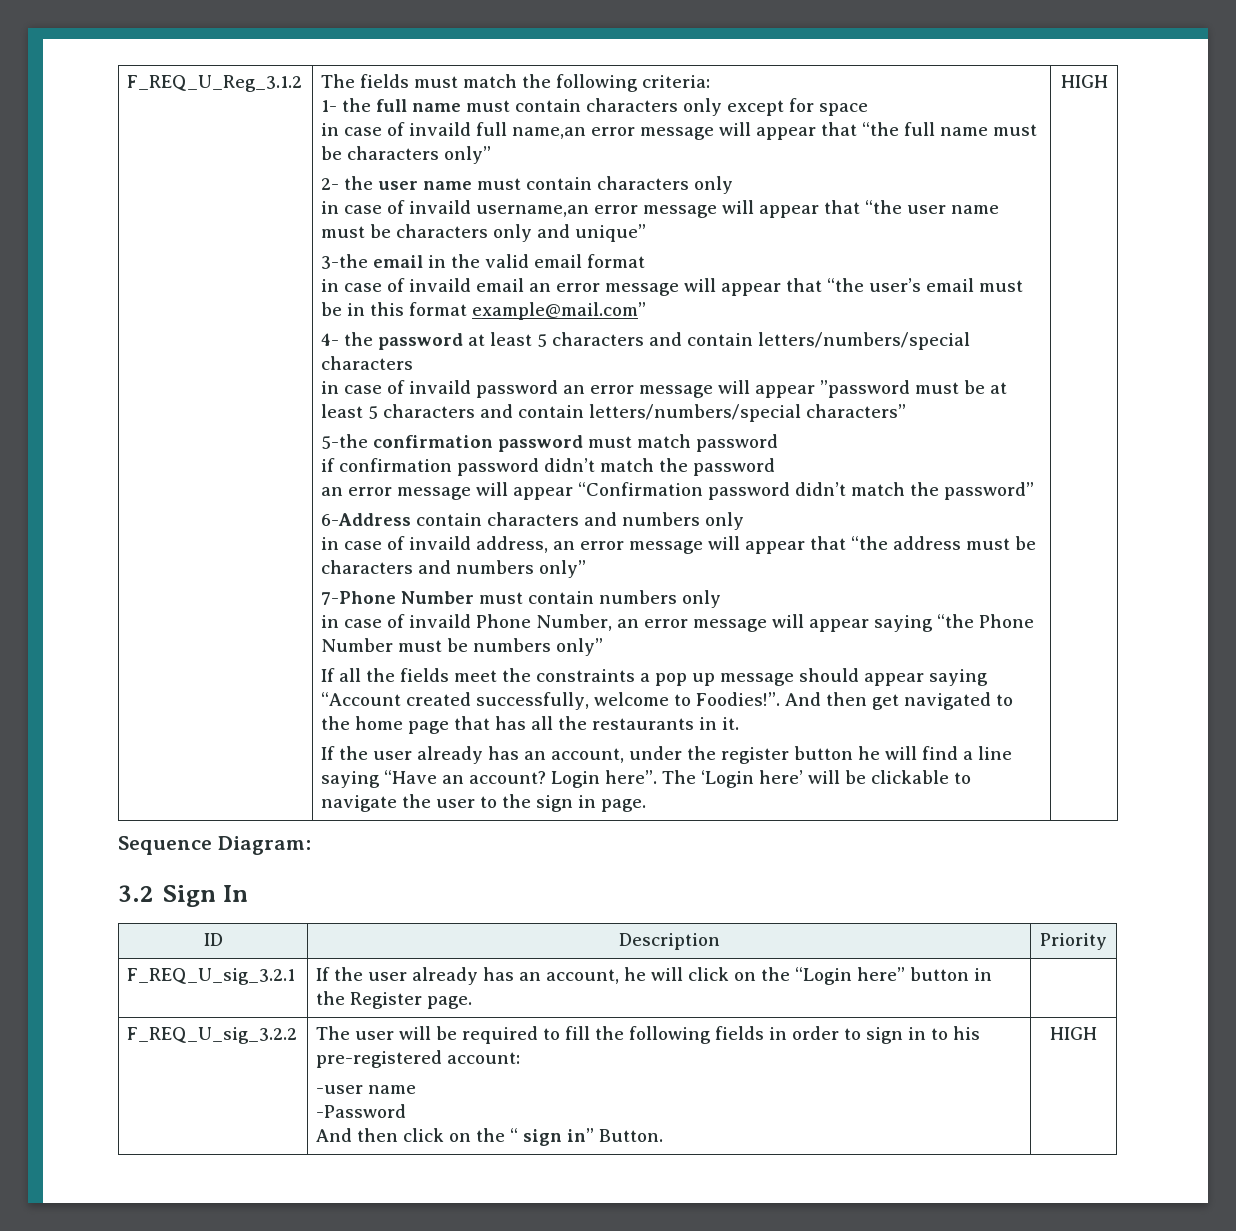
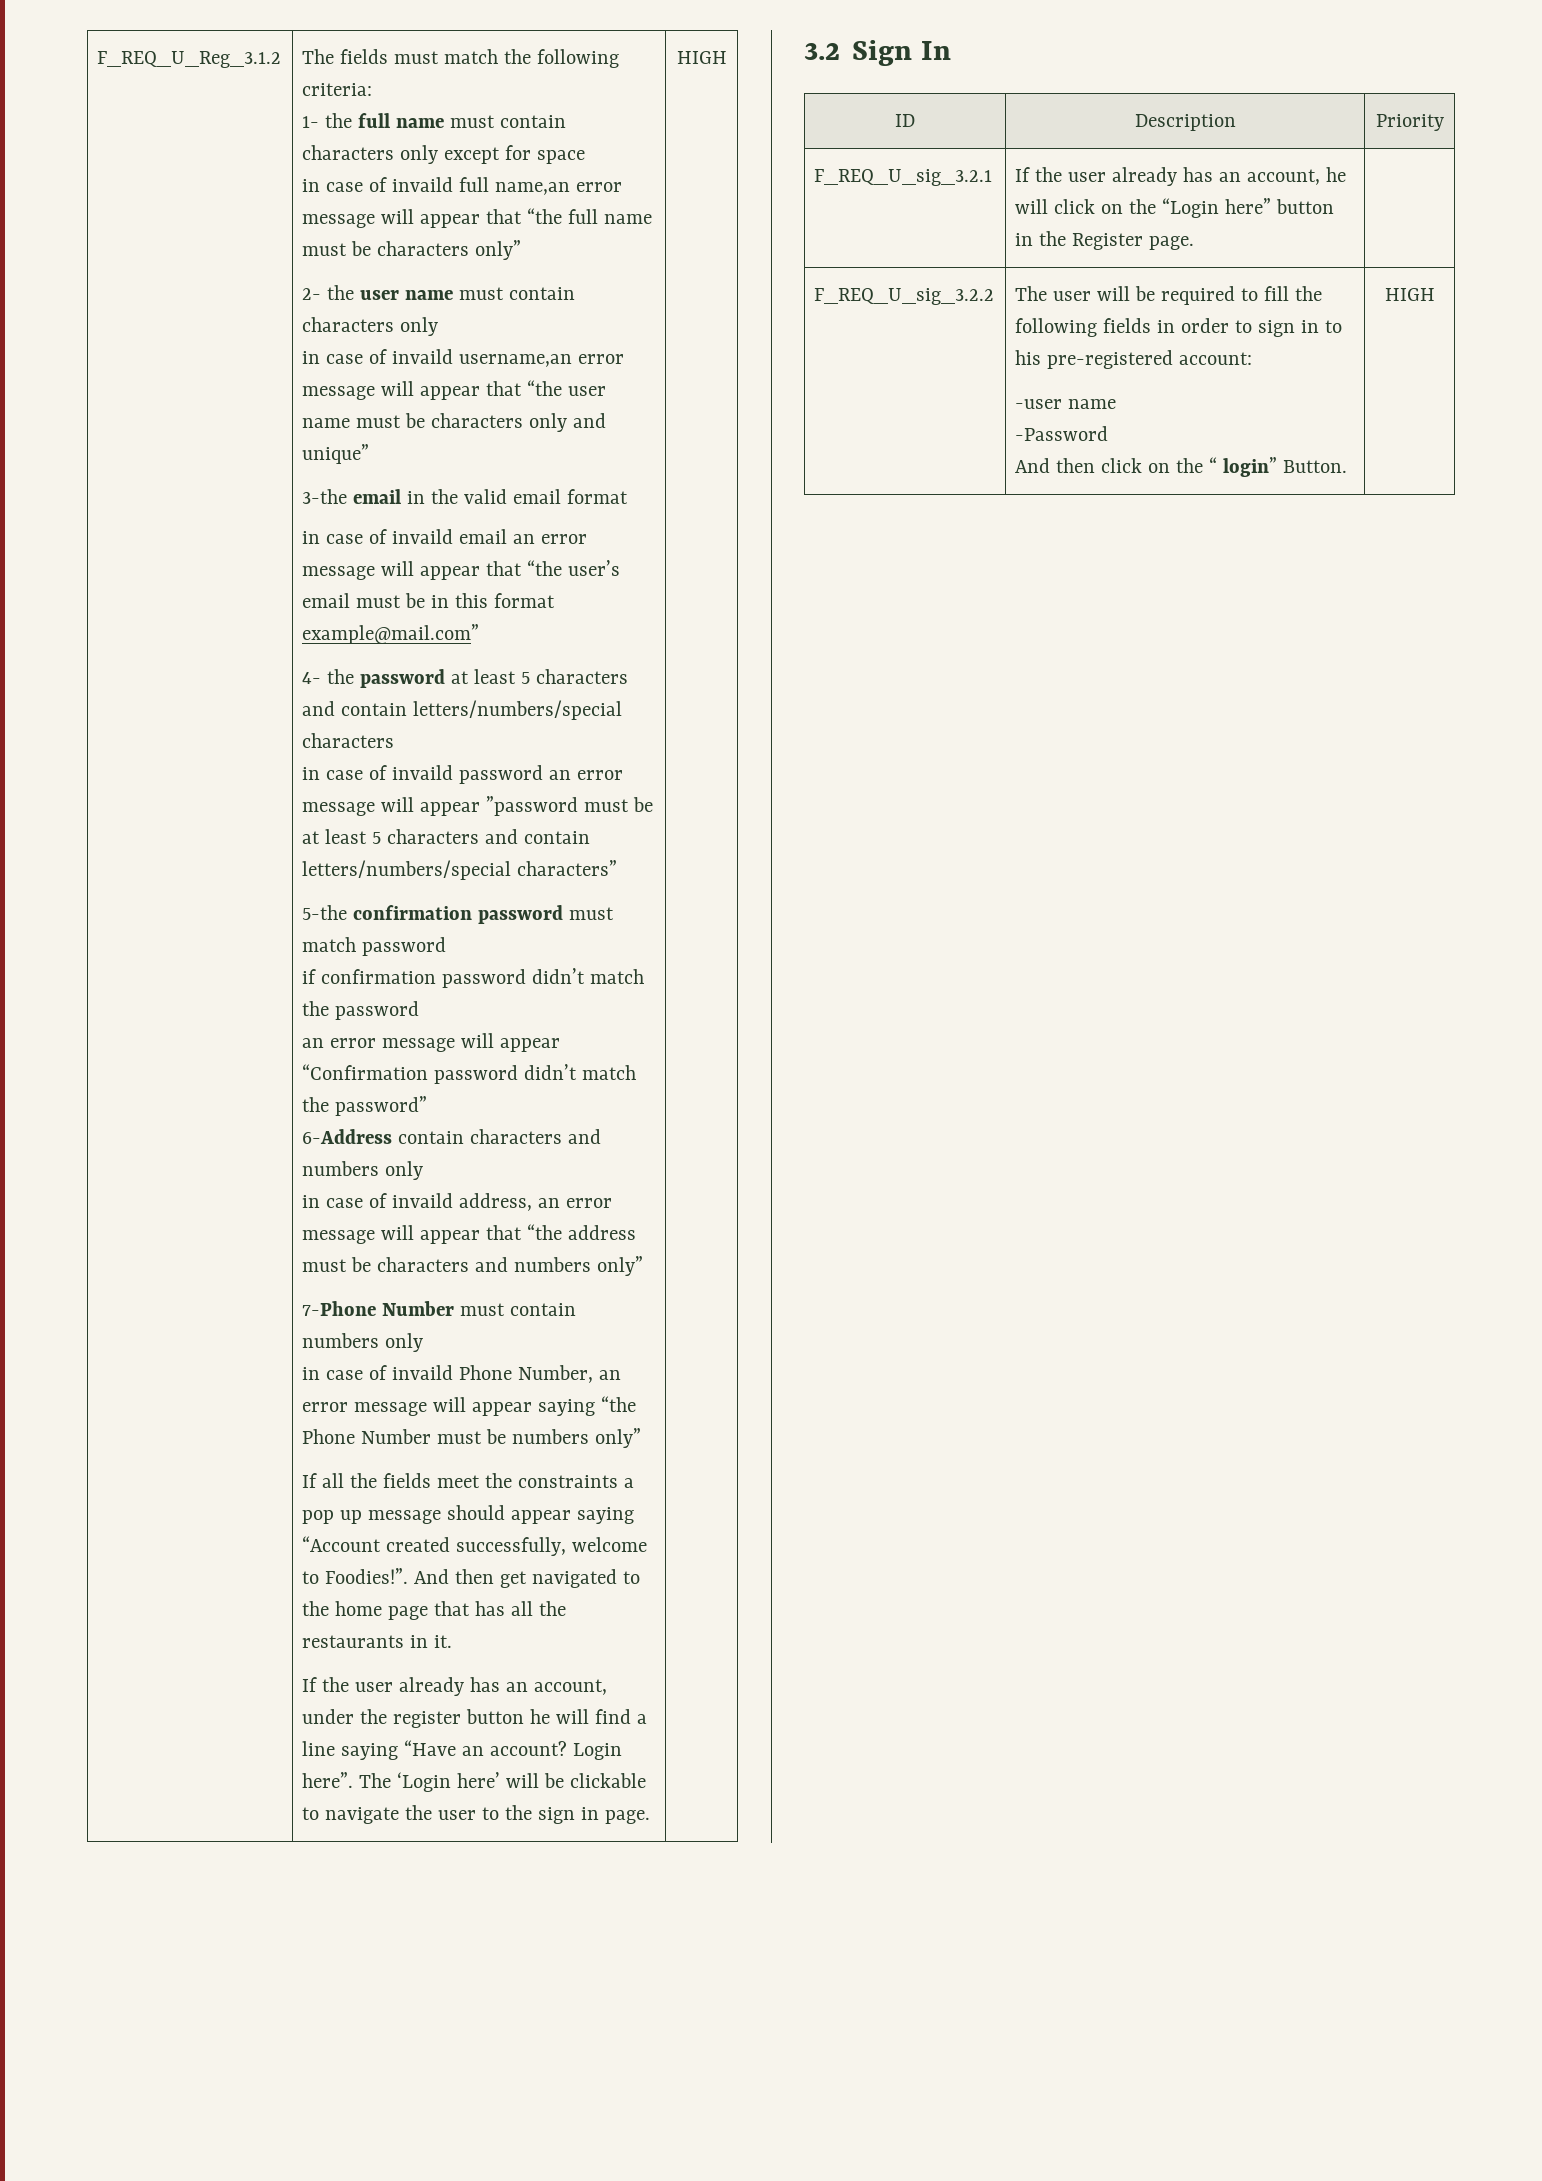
- Sequence Diagram:
  F_REQ_U_sig_3.2.2 | The user will be required to fill the following fields in order to sign in to his pre-registered account:
  -user name
  -Password
- And then click on the “ sign in” Button. | HIGH
+ And then click on the “ login” Button. | HIGH

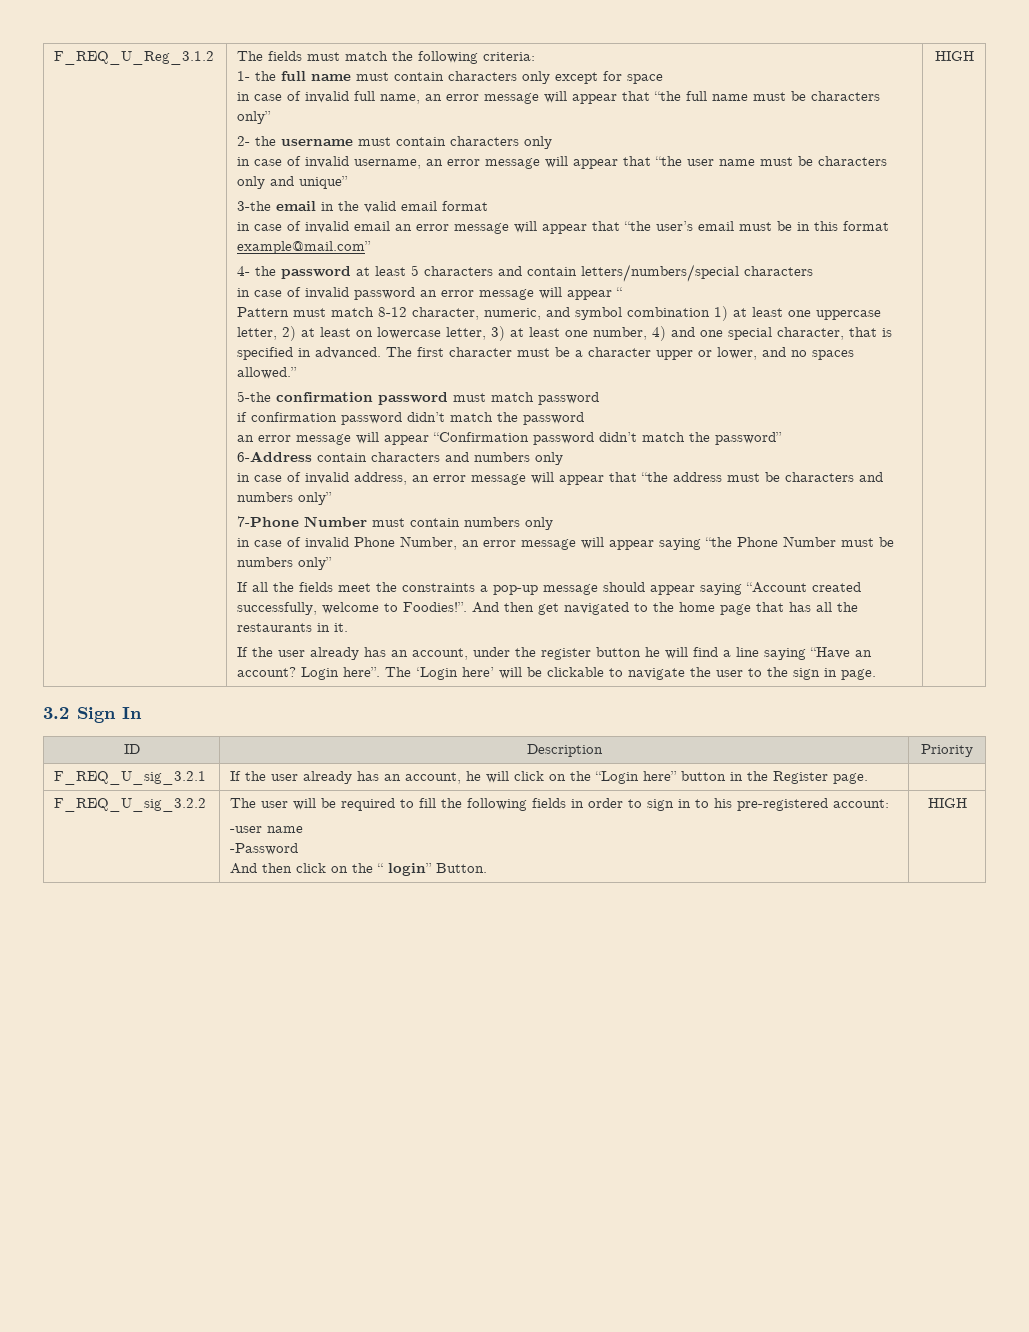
- in case of invaild full name,an error message will appear that “the full name must be characters only”
+ in case of invalid full name, an error message will appear that “the full name must be characters only”
- 2- the user name must contain characters only
+ 2- the username must contain characters only
- in case of invaild username,an error message will appear that “the user name must be characters only and unique”
+ in case of invalid username, an error message will appear that “the user name must be characters only and unique”
- in case of invaild email an error message will appear that “the user’s email must be in this format example@mail.com”
+ in case of invalid email an error message will appear that “the user’s email must be in this format example@mail.com”
- in case of invaild password an error message will appear ”password must be at least 5 characters and contain letters/numbers/special characters”
+ in case of invalid password an error message will appear “
+ Pattern must match 8-12 character, numeric, and symbol combination 1) at least one uppercase letter, 2) at least on lowercase letter, 3) at least one number, 4) and one special character, that is specified in advanced. The first character must be a character upper or lower, and no spaces allowed.”
- in case of invaild address, an error message will appear that “the address must be characters and numbers only”
+ in case of invalid address, an error message will appear that “the address must be characters and numbers only”
- in case of invaild Phone Number, an error message will appear saying “the Phone Number must be numbers only”
+ in case of invalid Phone Number, an error message will appear saying “the Phone Number must be numbers only”
- If all the fields meet the constraints a pop up message should appear saying “Account created successfully, welcome to Foodies!”.
+ If all the fields meet the constraints a pop-up message should appear saying “Account created successfully, welcome to Foodies!”.

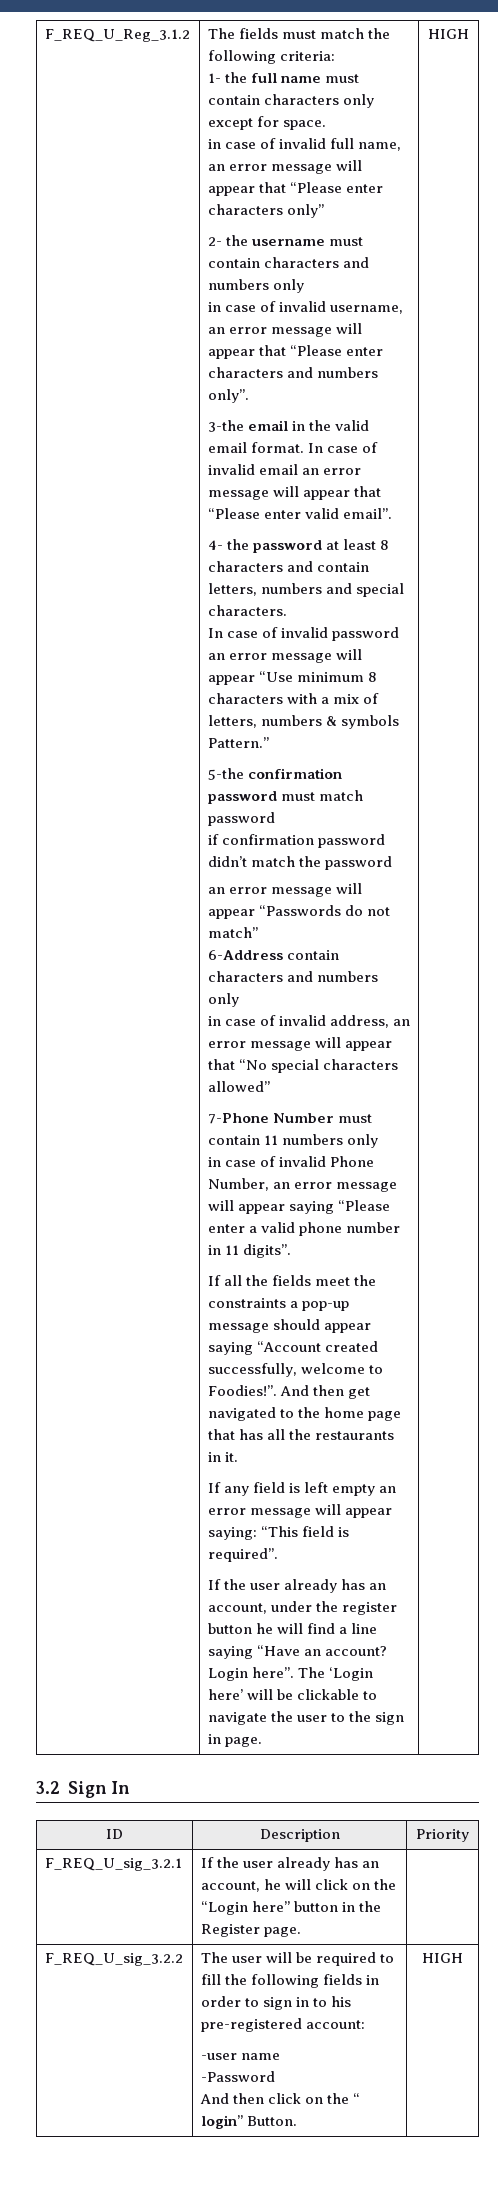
- 1- the full name must contain characters only except for space
+ 1- the full name must contain characters only except for space.
- in case of invalid full name, an error message will appear that “the full name must be characters only”
+ in case of invalid full name, an error message will appear that “Please enter characters only”
- 2- the username must contain characters only
+ 2- the username must contain characters and numbers only
- in case of invalid username, an error message will appear that “the user name must be characters only and unique”
+ in case of invalid username, an error message will appear that “Please enter characters and numbers only”.
- 3-the email in the valid email format
- in case of invalid email an error message will appear that “the user’s email must be in this format example@mail.com”
+ 3-the email in the valid email format. In case of invalid email an error message will appear that “Please enter valid email”.
- 4- the password at least 5 characters and contain letters/numbers/special characters
- in case of invalid password an error message will appear “
- Pattern must match 8-12 character, numeric, and symbol combination 1) at least one uppercase letter, 2) at least on lowercase letter, 3) at least one number, 4) and one special character, that is specified in advanced. The first character must be a character upper or lower, and no spaces allowed.”
+ 4- the password at least 8 characters and contain letters, numbers and special characters.
+ In case of invalid password an error message will appear “Use minimum 8 characters with a mix of letters, numbers & symbols Pattern.”
- an error message will appear “Confirmation password didn’t match the password”
+ an error message will appear “Passwords do not match”
- in case of invalid address, an error message will appear that “the address must be characters and numbers only”
+ in case of invalid address, an error message will appear that “No special characters allowed”
- 7-Phone Number must contain numbers only
+ 7-Phone Number must contain 11 numbers only
- in case of invalid Phone Number, an error message will appear saying “the Phone Number must be numbers only”
+ in case of invalid Phone Number, an error message will appear saying “Please enter a valid phone number in 11 digits”.
+ If any field is left empty an error message will appear saying: “This field is required”.

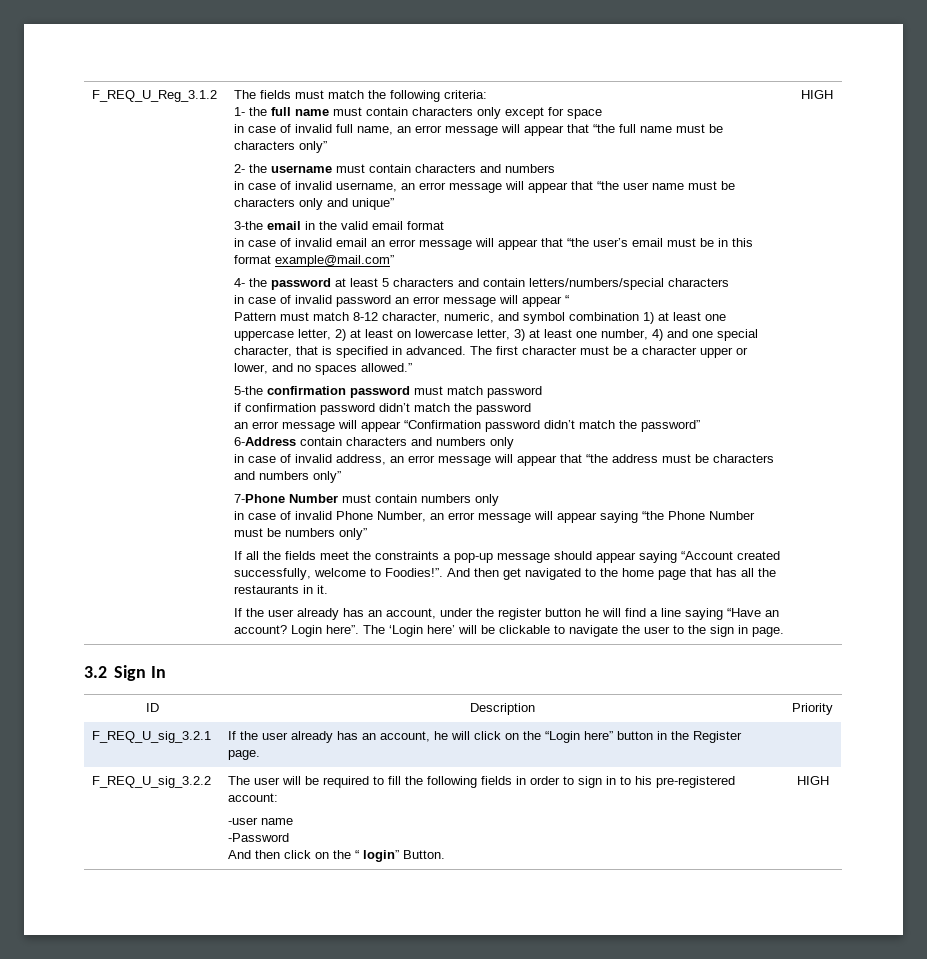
- 1- the full name must contain characters only except for space.
+ 1- the full name must contain characters only except for space
- in case of invalid full name, an error message will appear that “Please enter characters only”
+ in case of invalid full name, an error message will appear that “the full name must be characters only”
- 2- the username must contain characters and numbers only
+ 2- the username must contain characters and numbers
- in case of invalid username, an error message will appear that “Please enter characters and numbers only”.
+ in case of invalid username, an error message will appear that “the user name must be characters only and unique”
- 3-the email in the valid email format. In case of invalid email an error message will appear that “Please enter valid email”.
+ 3-the email in the valid email format
+ in case of invalid email an error message will appear that “the user’s email must be in this format example@mail.com”
- 4- the password at least 8 characters and contain letters, numbers and special characters.
- In case of invalid password an error message will appear “Use minimum 8 characters with a mix of letters, numbers & symbols Pattern.”
+ 4- the password at least 5 characters and contain letters/numbers/special characters
+ in case of invalid password an error message will appear “
+ Pattern must match 8-12 character, numeric, and symbol combination 1) at least one uppercase letter, 2) at least on lowercase letter, 3) at least one number, 4) and one special character, that is specified in advanced. The first character must be a character upper or lower, and no spaces allowed.”
- an error message will appear “Passwords do not match”
+ an error message will appear “Confirmation password didn’t match the password”
- in case of invalid address, an error message will appear that “No special characters allowed”
+ in case of invalid address, an error message will appear that “the address must be characters and numbers only”
- 7-Phone Number must contain 11 numbers only
+ 7-Phone Number must contain numbers only
- in case of invalid Phone Number, an error message will appear saying “Please enter a valid phone number in 11 digits”.
+ in case of invalid Phone Number, an error message will appear saying “the Phone Number must be numbers only”
- If any field is left empty an error message will appear saying: “This field is required”.

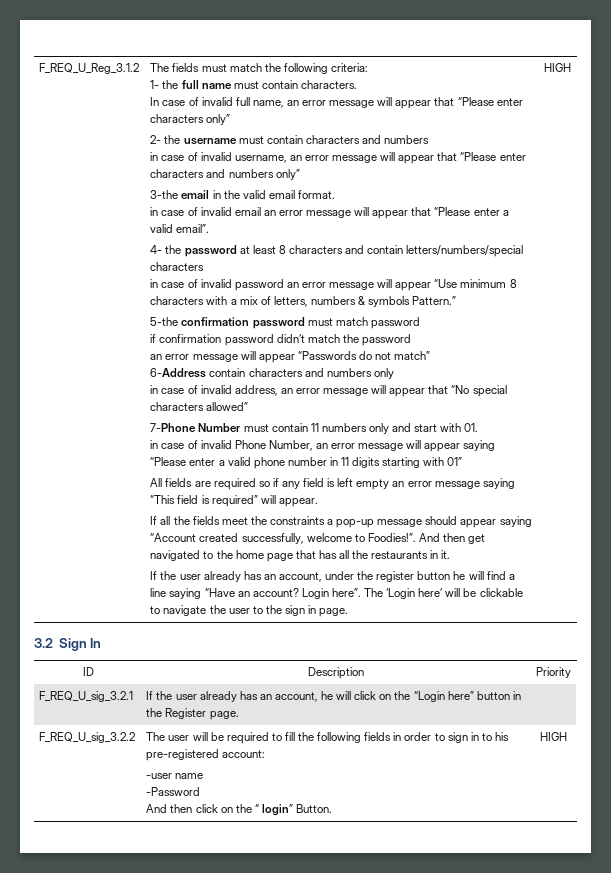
- 1- the full name must contain characters only except for space
- in case of invalid full name, an error message will appear that “the full name must be characters only”
+ 1- the full name must contain characters.
+ In case of invalid full name, an error message will appear that “Please enter characters only”
- in case of invalid username, an error message will appear that “the user name must be characters only and unique”
+ in case of invalid username, an error message will appear that “Please enter characters and numbers only”
- 3-the email in the valid email format
+ 3-the email in the valid email format.
- in case of invalid email an error message will appear that “the user’s email must be in this format example@mail.com”
+ in case of invalid email an error message will appear that “Please enter a valid email”.
- 4- the password at least 5 characters and contain letters/numbers/special characters
+ 4- the password at least 8 characters and contain letters/numbers/special characters
- in case of invalid password an error message will appear “
- Pattern must match 8-12 character, numeric, and symbol combination 1) at least one uppercase letter, 2) at least on lowercase letter, 3) at least one number, 4) and one special character, that is specified in advanced. The first character must be a character upper or lower, and no spaces allowed.”
+ in case of invalid password an error message will appear “Use minimum 8 characters with a mix of letters, numbers & symbols Pattern.”
- an error message will appear “Confirmation password didn’t match the password”
+ an error message will appear “Passwords do not match”
- in case of invalid address, an error message will appear that “the address must be characters and numbers only”
+ in case of invalid address, an error message will appear that “No special characters allowed”
- 7-Phone Number must contain numbers only
+ 7-Phone Number must contain 11 numbers only and start with 01.
- in case of invalid Phone Number, an error message will appear saying “the Phone Number must be numbers only”
+ in case of invalid Phone Number, an error message will appear saying “Please enter a valid phone number in 11 digits starting with 01”
+ All fields are required so if any field is left empty an error message saying “This field is required” will appear.

